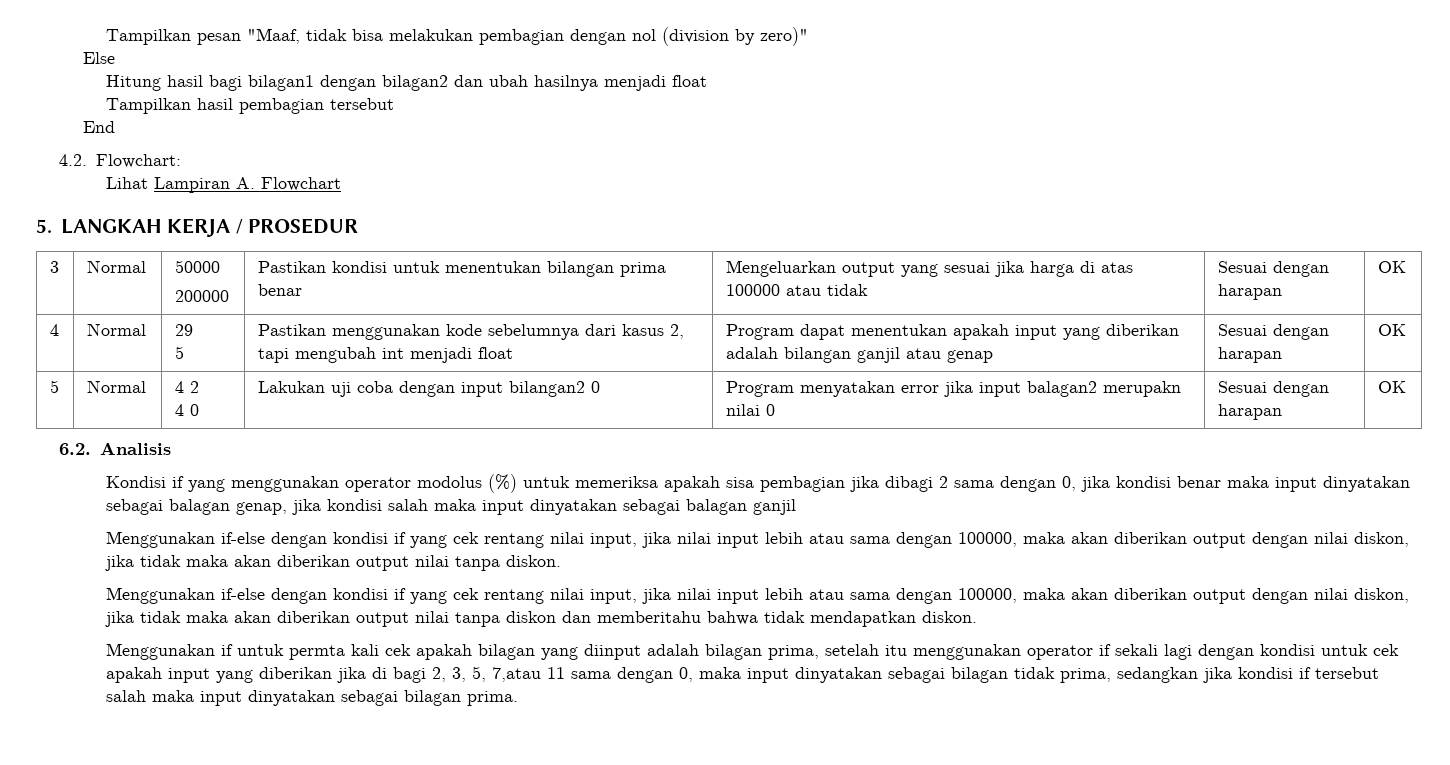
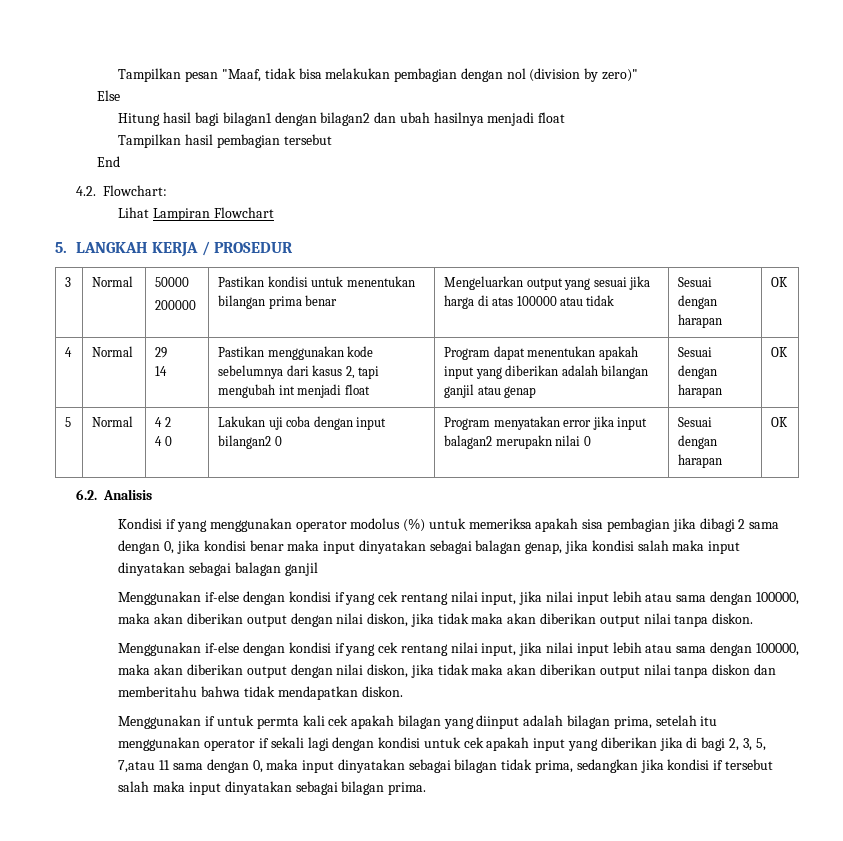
- Lihat Lampiran A. Flowchart
+ Lihat Lampiran Flowchart
  4 | Normal | 29
- 5 | Pastikan menggunakan kode sebelumnya dari kasus 2, tapi mengubah int menjadi float | Program dapat menentukan apakah input yang diberikan adalah bilangan ganjil atau genap | Sesuai dengan harapan | OK
+ 14 | Pastikan menggunakan kode sebelumnya dari kasus 2, tapi mengubah int menjadi float | Program dapat menentukan apakah input yang diberikan adalah bilangan ganjil atau genap | Sesuai dengan harapan | OK

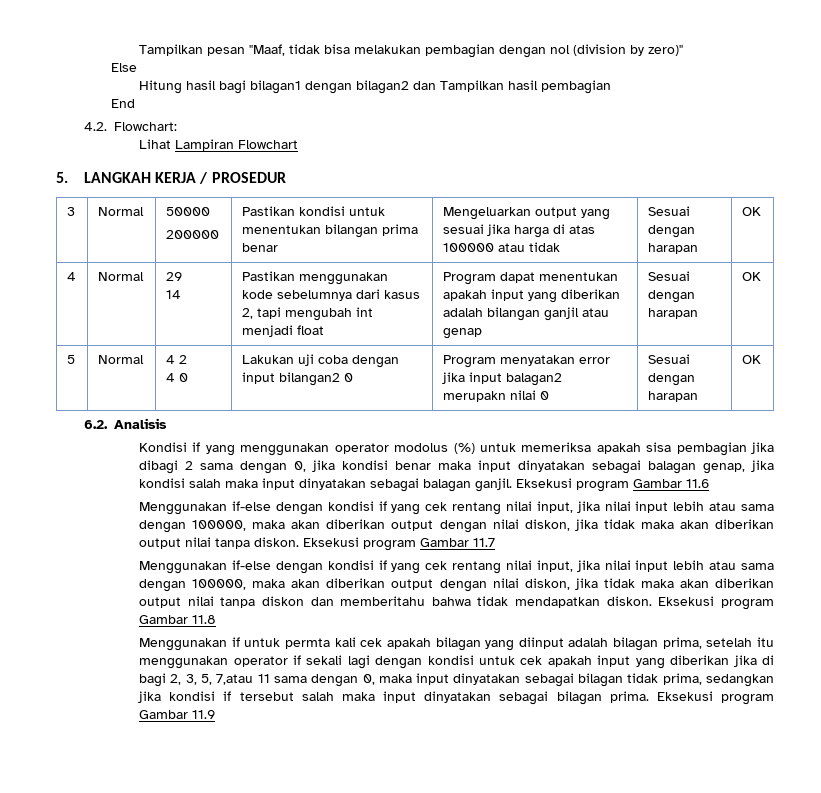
- Hitung hasil bagi bilagan1 dengan bilagan2 dan ubah hasilnya menjadi float
- Tampilkan hasil pembagian tersebut
+ Hitung hasil bagi bilagan1 dengan bilagan2 dan Tampilkan hasil pembagian
- Kondisi if yang menggunakan operator modolus (%) untuk memeriksa apakah sisa pembagian jika dibagi 2 sama dengan 0, jika kondisi benar maka input dinyatakan sebagai balagan genap, jika kondisi salah maka input dinyatakan sebagai balagan ganjil
+ Kondisi if yang menggunakan operator modolus (%) untuk memeriksa apakah sisa pembagian jika dibagi 2 sama dengan 0, jika kondisi benar maka input dinyatakan sebagai balagan genap, jika kondisi salah maka input dinyatakan sebagai balagan ganjil. Eksekusi program Gambar 11.6
+ Eksekusi program Gambar 11.7
+ Eksekusi program Gambar 11.8
+ Eksekusi program Gambar 11.9

